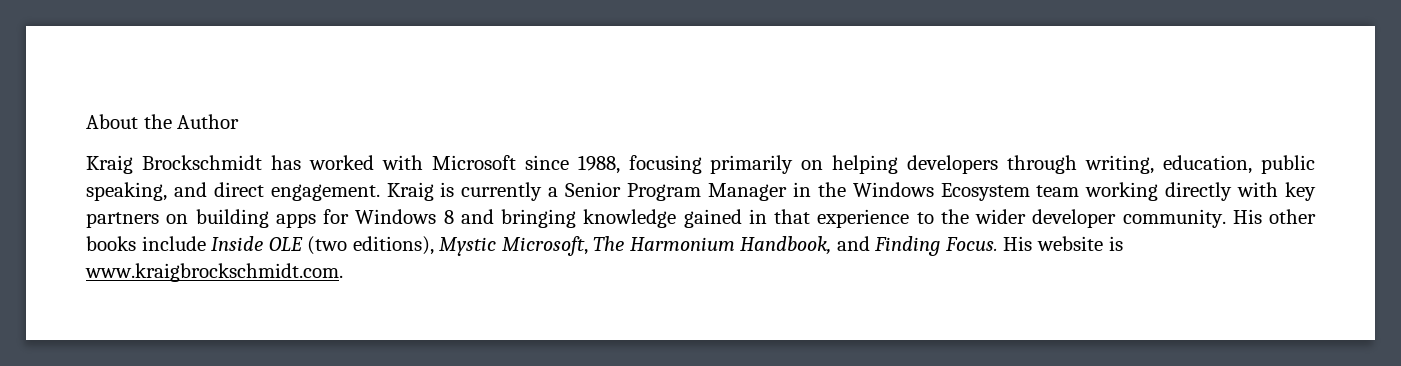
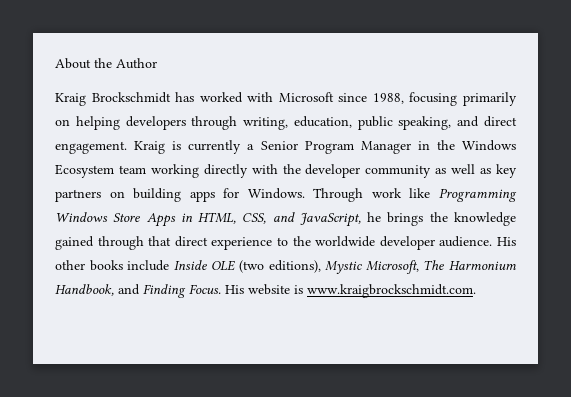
- Kraig is currently a Senior Program Manager in the Windows Ecosystem team working directly with key partners on building apps for Windows 8 and bringing knowledge gained in that experience to the wider developer community.
+ Kraig is currently a Senior Program Manager in the Windows Ecosystem team working directly with the developer community as well as key partners on building apps for Windows. Through work like Programming Windows Store Apps in HTML, CSS, and JavaScript, he brings the knowledge gained through that direct experience to the worldwide developer audience.

